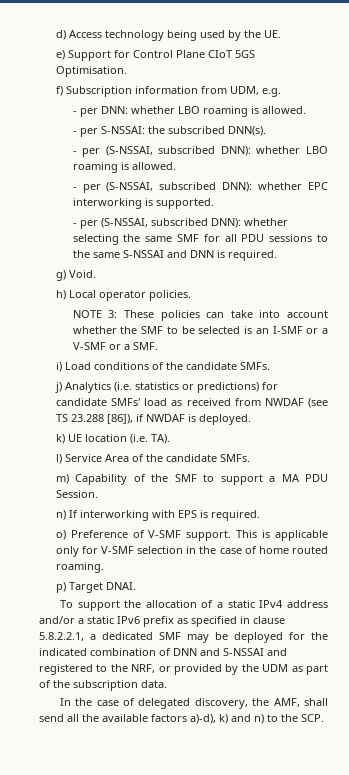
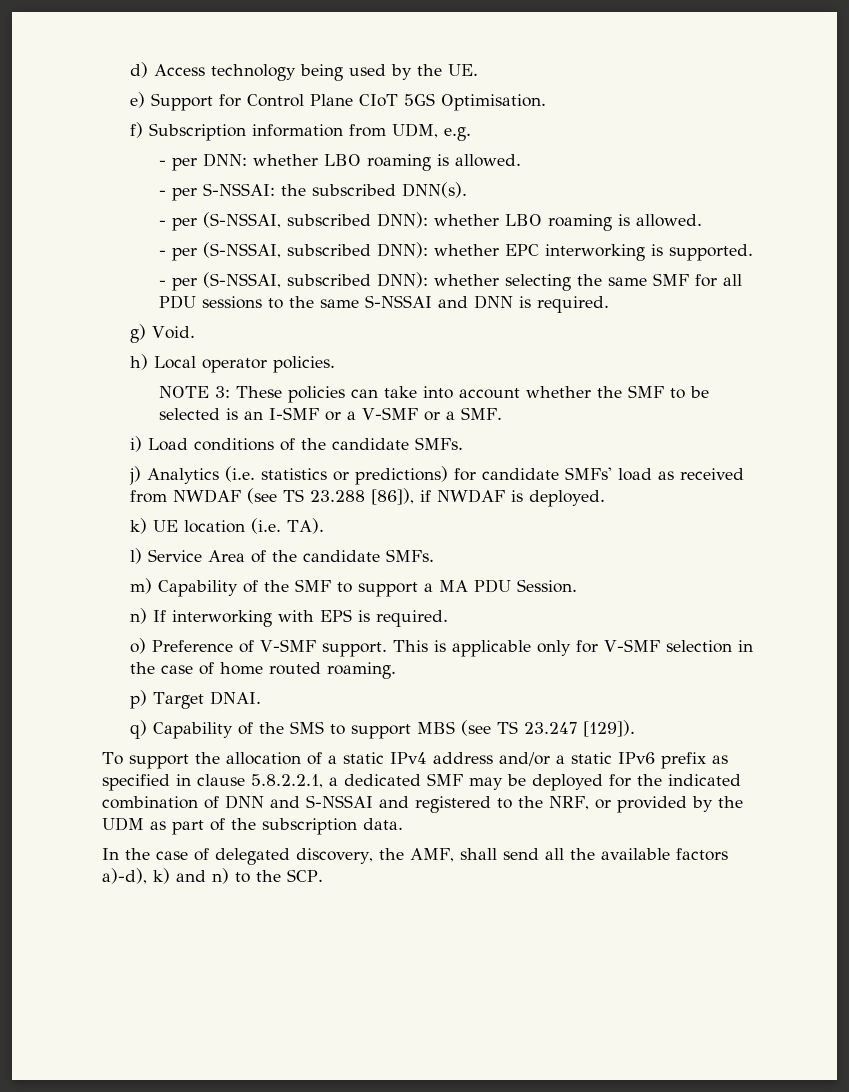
+ q) Capability of the SMS to support MBS (see TS 23.247 [129]).

